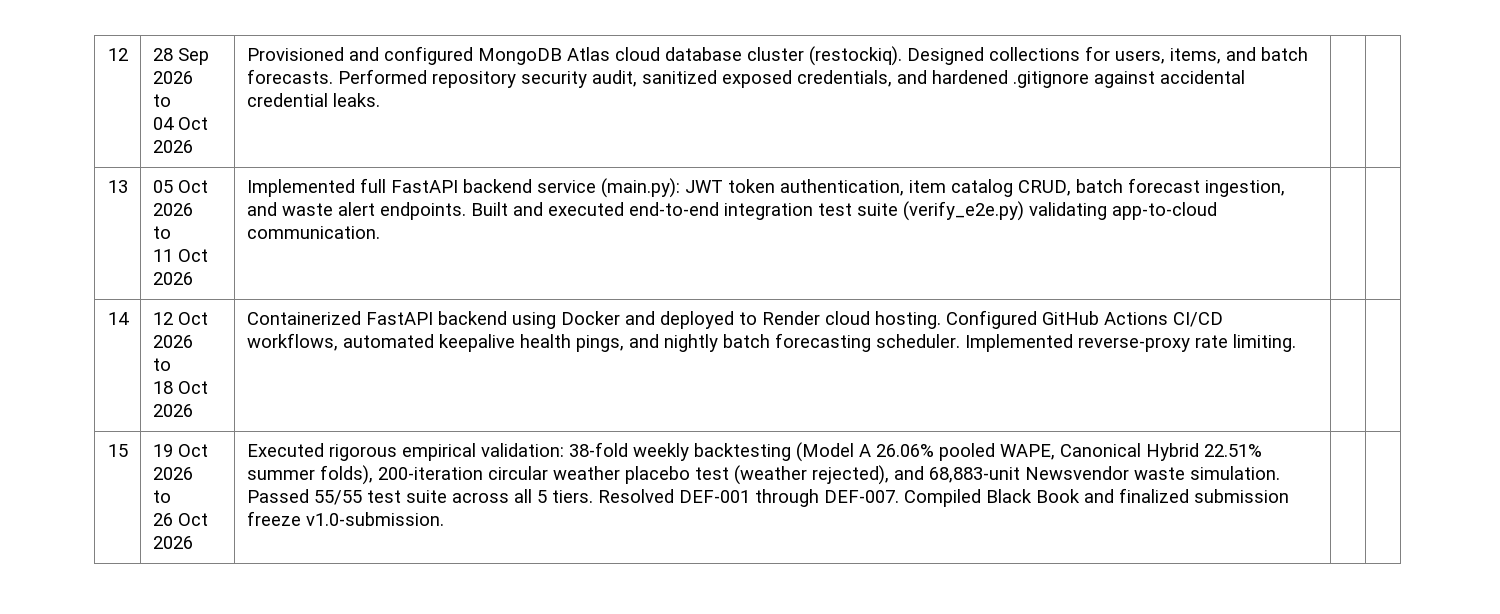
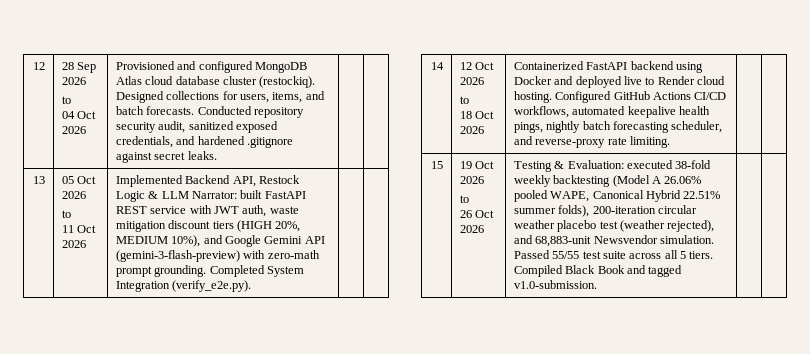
  12 | 28 Sep 2026
  to
- 04 Oct 2026 | Provisioned and configured MongoDB Atlas cloud database cluster (restockiq). Designed collections for users, items, and batch forecasts. Performed repository security audit, sanitized exposed credentials, and hardened .gitignore against accidental credential leaks. | |
+ 04 Oct 2026 | Provisioned and configured MongoDB Atlas cloud database cluster (restockiq). Designed collections for users, items, and batch forecasts. Conducted repository security audit, sanitized exposed credentials, and hardened .gitignore against secret leaks. | |
- Implemented full FastAPI backend service (main.py): JWT token authentication, item catalog CRUD, batch forecast ingestion, and waste alert endpoints. Built and executed end-to-end integration test suite (verify_e2e.py) validating app-to-cloud communication.
+ Implemented Backend API, Restock Logic & LLM Narrator: built FastAPI REST service with JWT auth, waste mitigation discount tiers (HIGH 20%, MEDIUM 10%), and Google Gemini API (gemini-3-flash-preview) with zero-math prompt grounding. Completed System Integration (verify_e2e.py).
  14 | 12 Oct 2026
  to
- 18 Oct 2026 | Containerized FastAPI backend using Docker and deployed to Render cloud hosting. Configured GitHub Actions CI/CD workflows, automated keepalive health pings, and nightly batch forecasting scheduler. Implemented reverse-proxy rate limiting. | |
+ 18 Oct 2026 | Containerized FastAPI backend using Docker and deployed live to Render cloud hosting. Configured GitHub Actions CI/CD workflows, automated keepalive health pings, nightly batch forecasting scheduler, and reverse-proxy rate limiting. | |
- Executed rigorous empirical validation: 38-fold weekly backtesting (Model A 26.06% pooled WAPE, Canonical Hybrid 22.51% summer folds), 200-iteration circular weather placebo test (weather rejected), and 68,883-unit Newsvendor waste simulation.
+ Testing & Evaluation: executed 38-fold weekly backtesting (Model A 26.06% pooled WAPE, Canonical Hybrid 22.51% summer folds), 200-iteration circular weather placebo test (weather rejected), and 68,883-unit Newsvendor simulation.
- Resolved DEF-001 through DEF-007.
- Compiled Black Book and finalized submission freeze v1.0-submission.
+ Compiled Black Book and tagged v1.0-submission.

